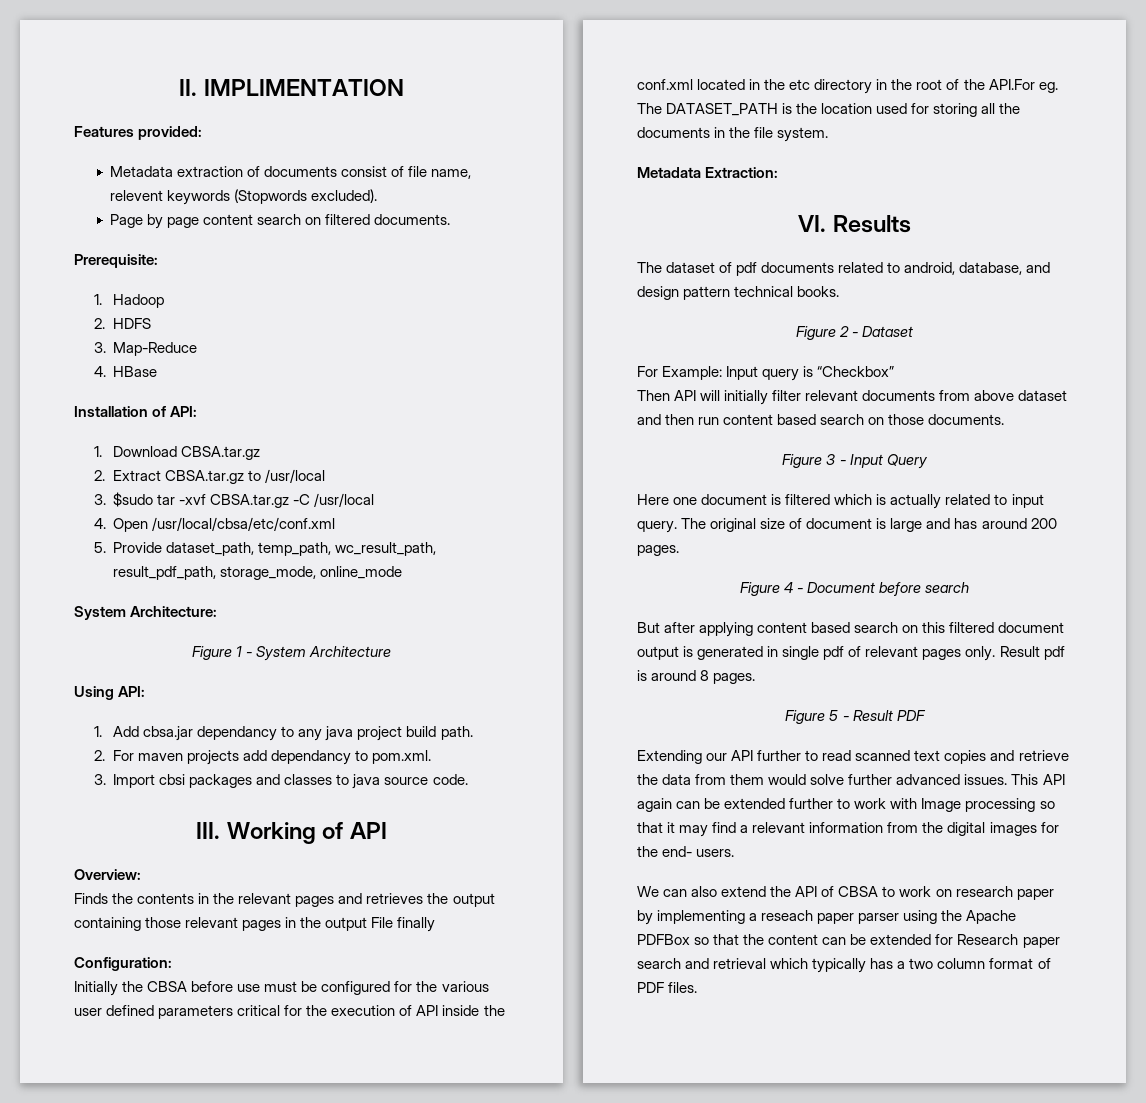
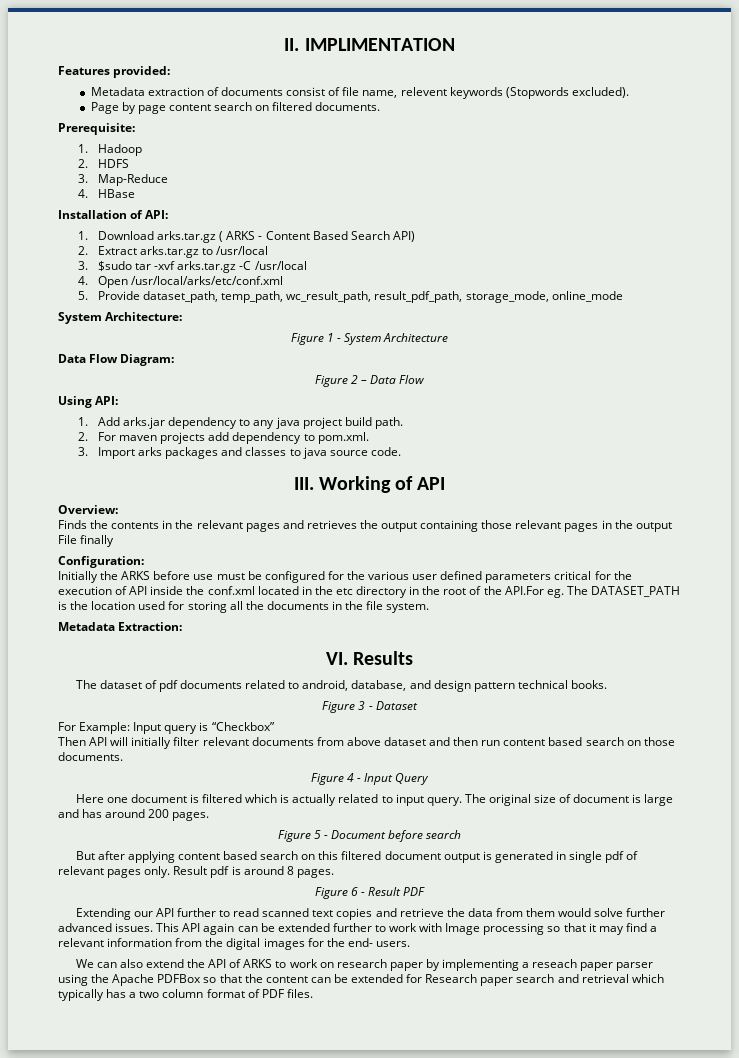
- 1. Download CBSA.tar.gz
+ 1. Download arks.tar.gz ( ARKS - Content Based Search API)
- 2. Extract CBSA.tar.gz to /usr/local
+ 2. Extract arks.tar.gz to /usr/local
- 3. $sudo tar -xvf CBSA.tar.gz -C /usr/local
+ 3. $sudo tar -xvf arks.tar.gz -C /usr/local
- 4. Open /usr/local/cbsa/etc/conf.xml
+ 4. Open /usr/local/arks/etc/conf.xml
+ Data Flow Diagram:
+ Figure 2 – Data Flow
- 1. Add cbsa.jar dependancy to any java project build path.
+ 1. Add arks.jar dependency to any java project build path.
- 2. For maven projects add dependancy to pom.xml.
+ 2. For maven projects add dependency to pom.xml.
- 3. Import cbsi packages and classes to java source code.
+ 3. Import arks packages and classes to java source code.
- Initially the CBSA before use must be configured for the various user defined parameters critical for the execution of API inside the conf.xml located in the etc directory in the root of the API.For eg. The DATASET_PATH is the location used for storing all the documents in the file system.
+ Initially the ARKS before use must be configured for the various user defined parameters critical for the execution of API inside the conf.xml located in the etc directory in the root of the API.For eg. The DATASET_PATH is the location used for storing all the documents in the file system.
- Figure 2 - Dataset
+ Figure 3 - Dataset
- Figure 3 - Input Query
+ Figure 4 - Input Query
- Figure 4 - Document before search
+ Figure 5 - Document before search
- Figure 5 - Result PDF
+ Figure 6 - Result PDF
- We can also extend the API of CBSA to work on research paper by implementing a reseach paper parser using the Apache PDFBox so that the content can be extended for Research paper search and retrieval which typically has a two column format of PDF files.
+ We can also extend the API of ARKS to work on research paper by implementing a reseach paper parser using the Apache PDFBox so that the content can be extended for Research paper search and retrieval which typically has a two column format of PDF files.

